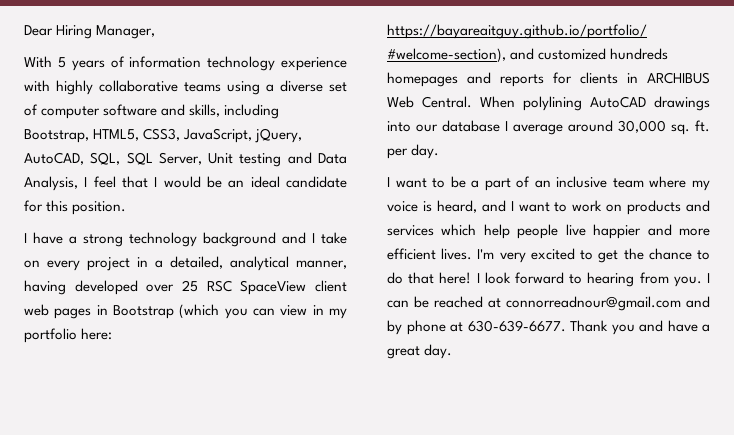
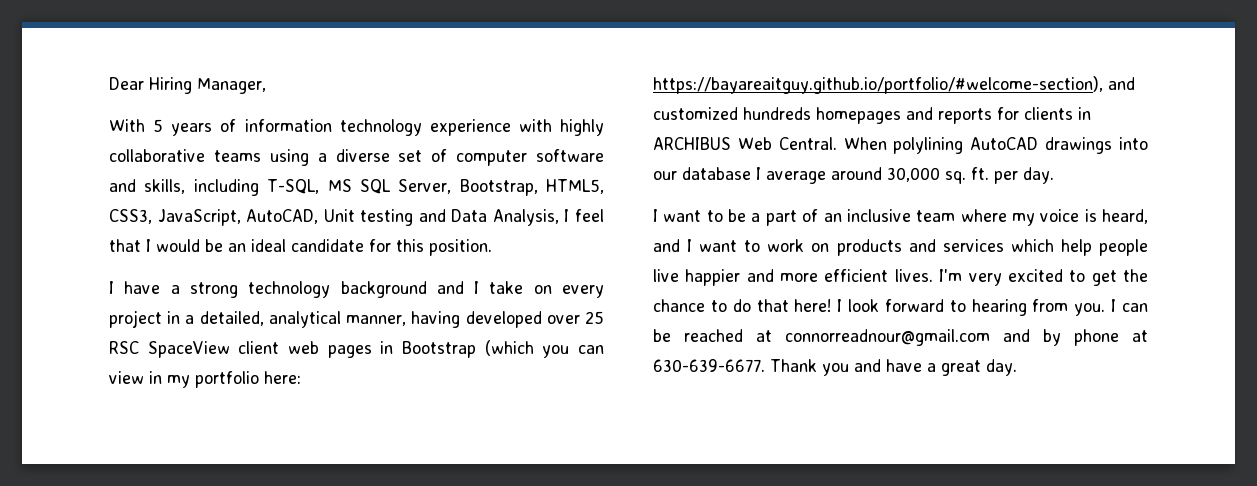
- With 5 years of information technology experience with highly collaborative teams using a diverse set of computer software and skills, including Bootstrap, HTML5, CSS3, JavaScript, jQuery, AutoCAD, SQL, SQL Server, Unit testing and Data Analysis, I feel that I would be an ideal candidate for this position.
+ With 5 years of information technology experience with highly collaborative teams using a diverse set of computer software and skills, including T-SQL, MS SQL Server, Bootstrap, HTML5, CSS3, JavaScript, AutoCAD, Unit testing and Data Analysis, I feel that I would be an ideal candidate for this position.

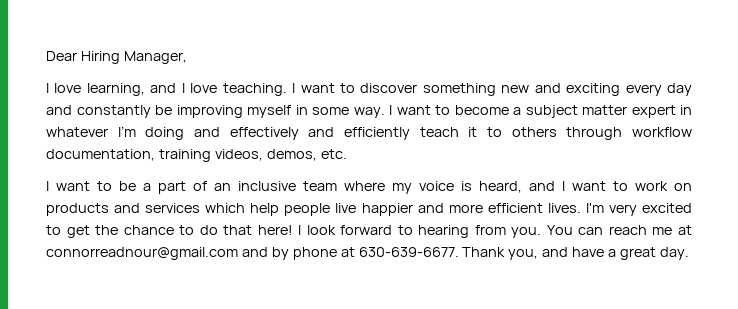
- With 5 years of information technology experience with highly collaborative teams using a diverse set of computer software and skills, including T-SQL, MS SQL Server, Bootstrap, HTML5, CSS3, JavaScript, AutoCAD, Unit testing and Data Analysis, I feel that I would be an ideal candidate for this position.
- I have a strong technology background and I take on every project in a detailed, analytical manner, having developed over 25 RSC SpaceView client web pages in Bootstrap (which you can view in my portfolio here: https://bayareaitguy.github.io/portfolio/#welcome-section), and customized hundreds homepages and reports for clients in ARCHIBUS Web Central. When polylining AutoCAD drawings into our database I average around 30,000 sq. ft. per day.
+ I love learning, and I love teaching. I want to discover something new and exciting every day and constantly be improving myself in some way. I want to become a subject matter expert in whatever I’m doing and effectively and efficiently teach it to others through workflow documentation, training videos, demos, etc.
- I can be reached at connorreadnour@gmail.com and by phone at 630-639-6677.
+ You can reach me at connorreadnour@gmail.com and by phone at 630-639-6677.
- Thank you and have a great day.
+ Thank you, and have a great day.

